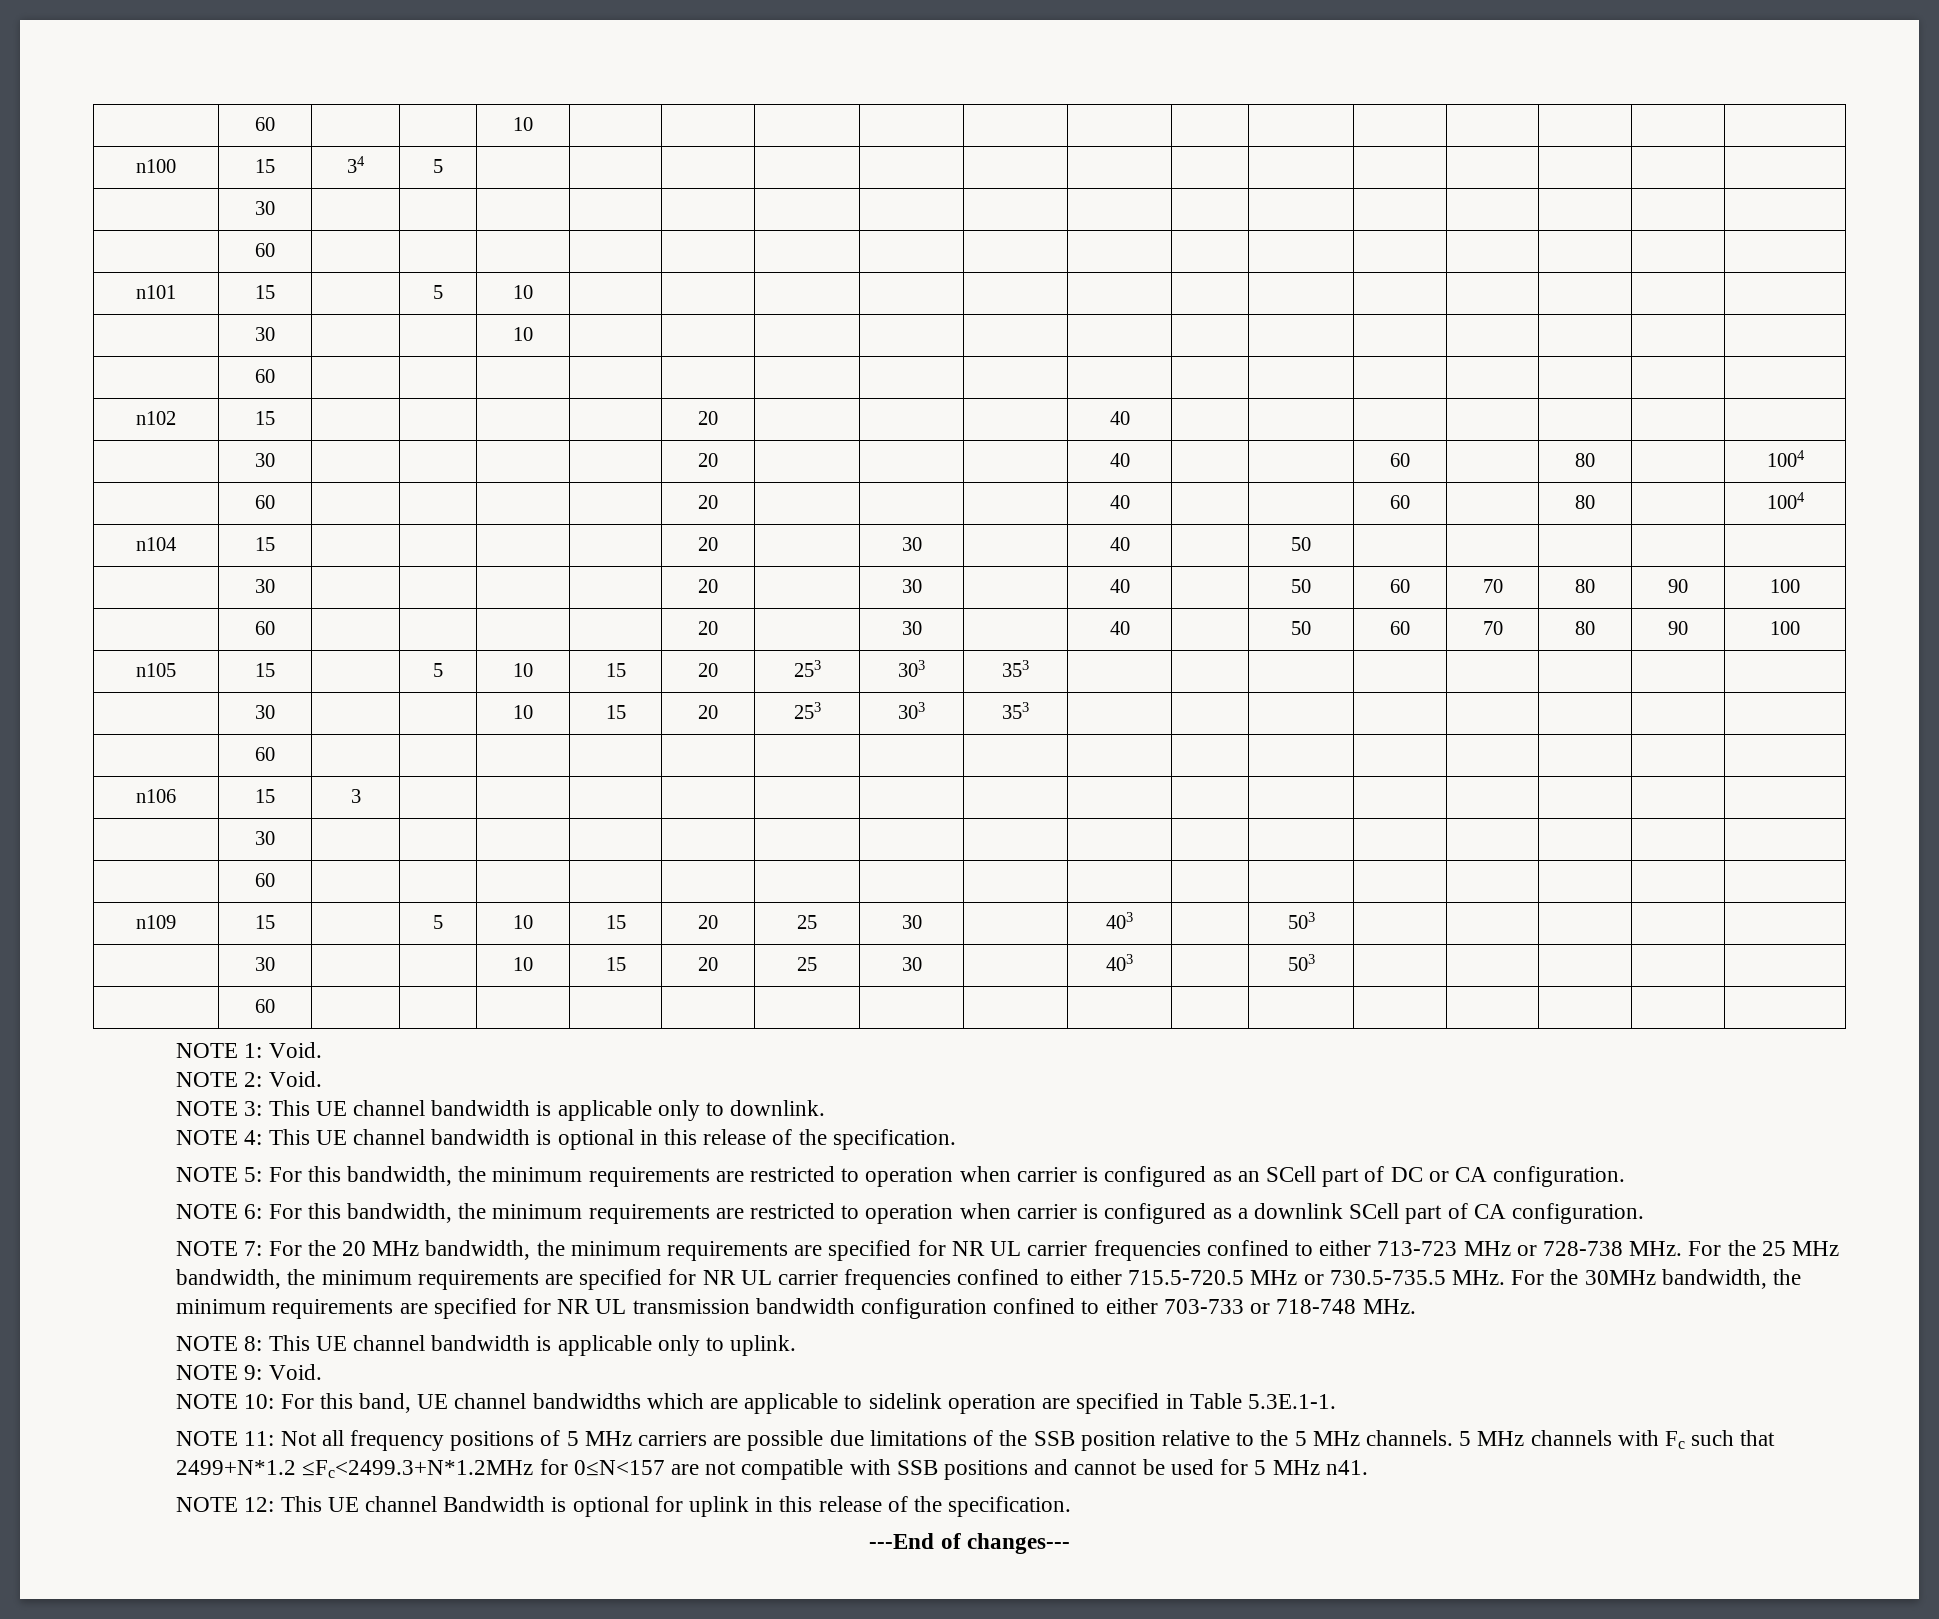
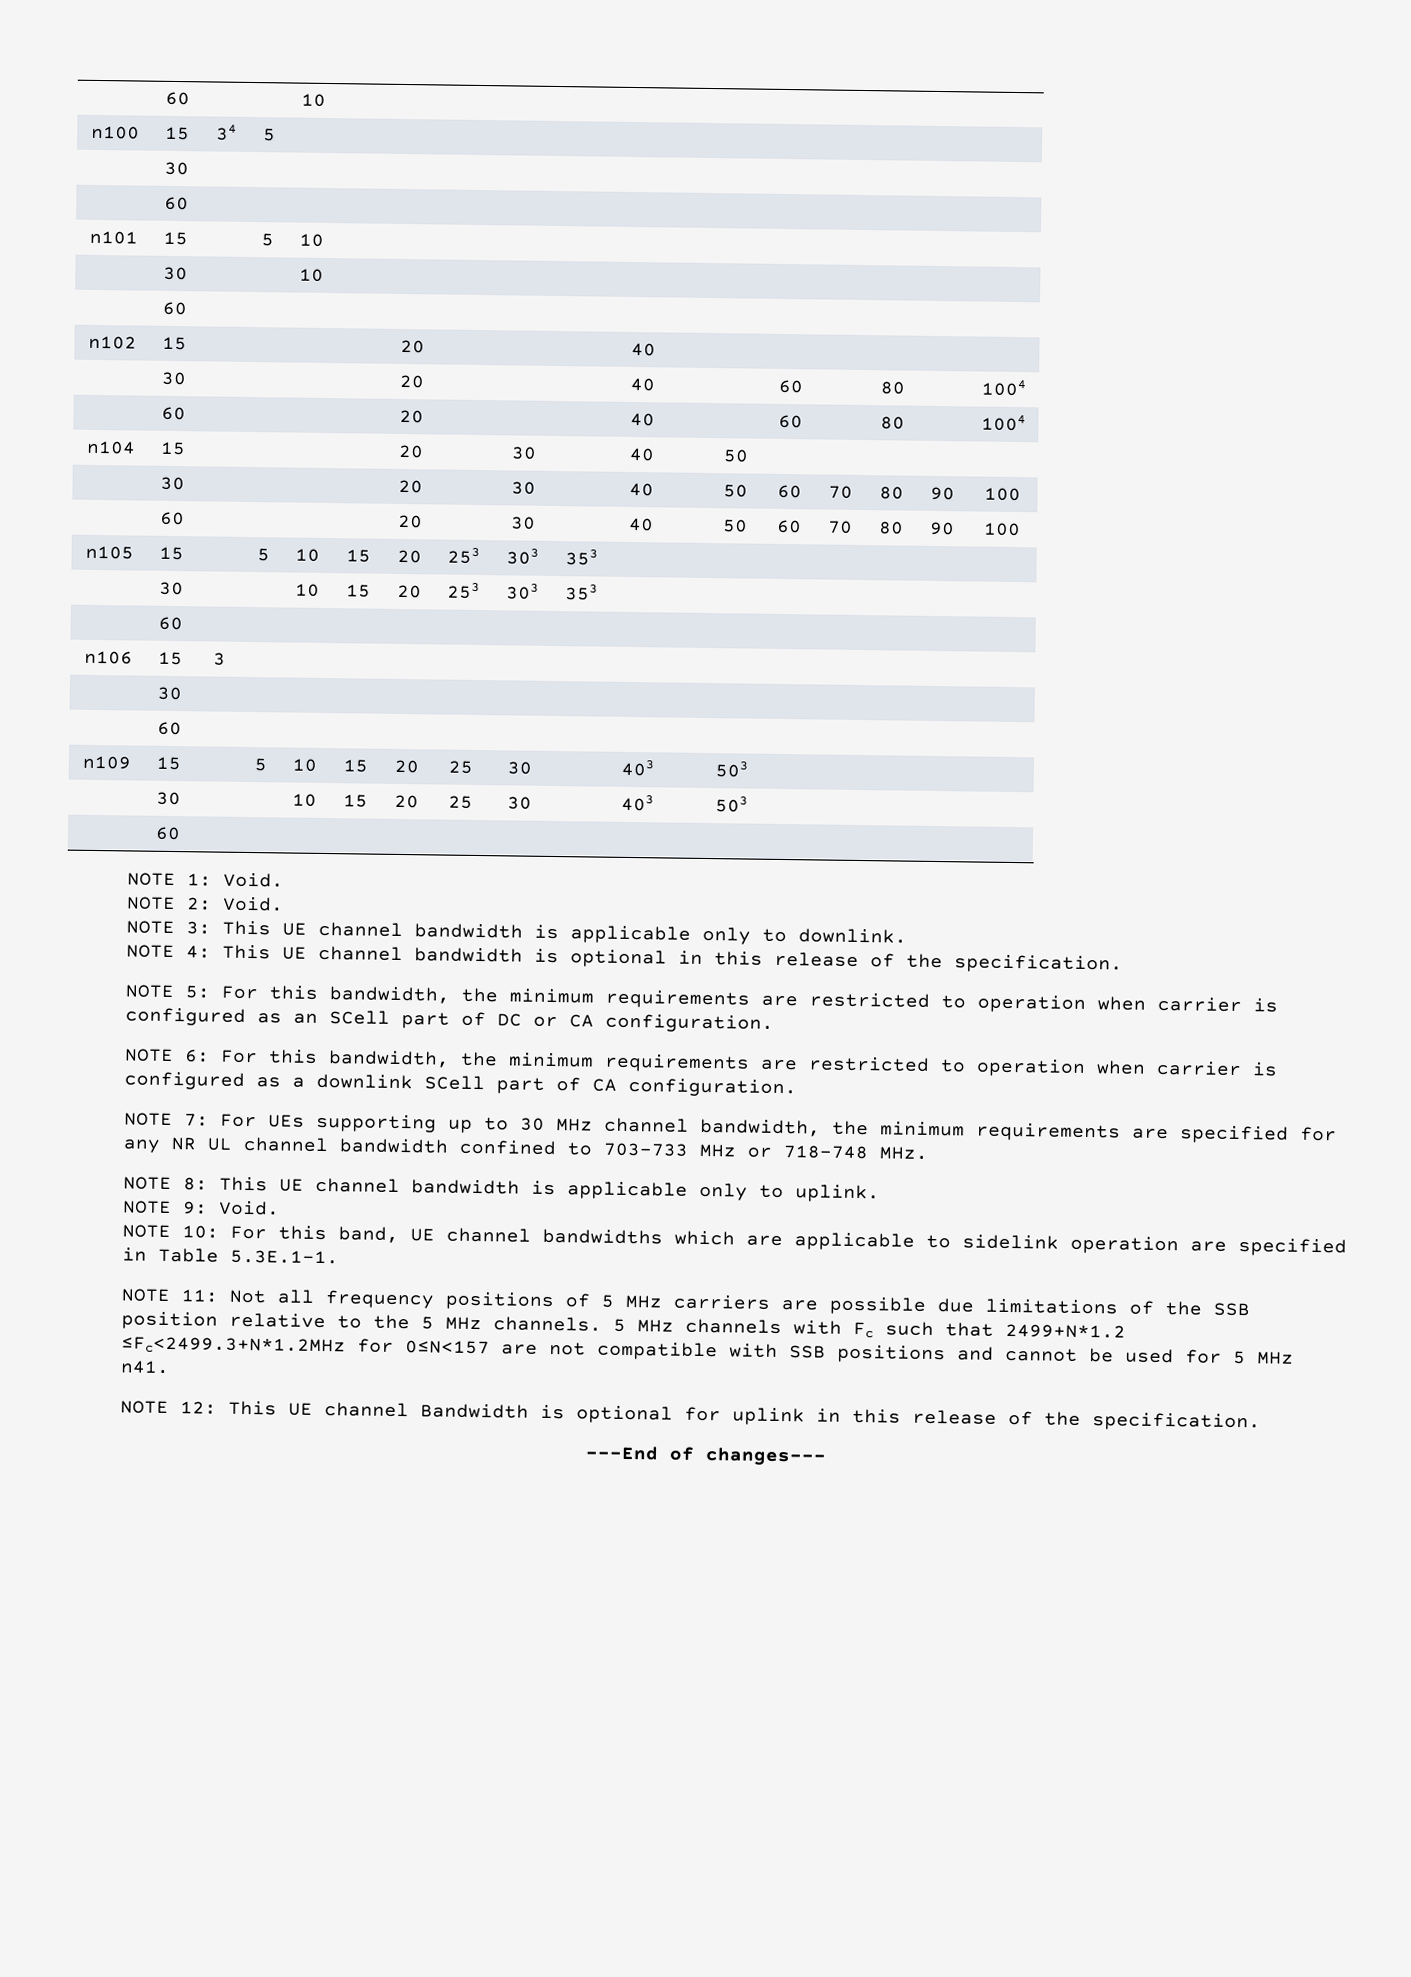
- NOTE 7: For the 20 MHz bandwidth, the minimum requirements are specified for NR UL carrier frequencies confined to either 713-723 MHz or 728-738 MHz. For the 25 MHz bandwidth, the minimum requirements are specified for NR UL carrier frequencies confined to either 715.5-720.5 MHz or 730.5-735.5 MHz. For the 30MHz bandwidth, the minimum requirements are specified for NR UL transmission bandwidth configuration confined to either 703-733 or 718-748 MHz.
+ NOTE 7: For UEs supporting up to 30 MHz channel bandwidth, the minimum requirements are specified for any NR UL channel bandwidth confined to 703-733 MHz or 718-748 MHz.

